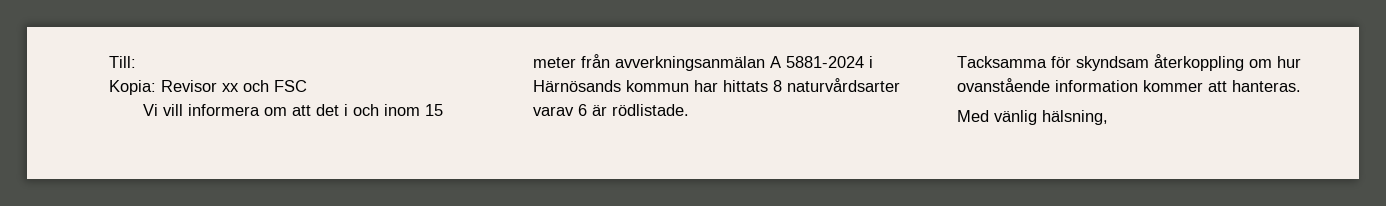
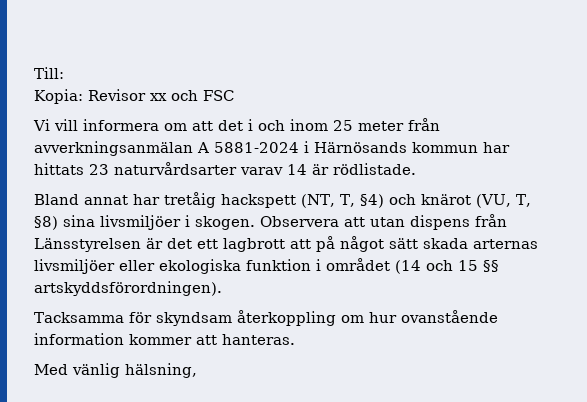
- Vi vill informera om att det i och inom 15 meter från avverkningsanmälan A 5881-2024 i Härnösands kommun har hittats 8 naturvårdsarter varav 6 är rödlistade.
+ Vi vill informera om att det i och inom 25 meter från avverkningsanmälan A 5881-2024 i Härnösands kommun har hittats 23 naturvårdsarter varav 14 är rödlistade.
+ Bland annat har tretåig hackspett (NT, T, §4) och knärot (VU, T, §8) sina livsmiljöer i skogen. Observera att utan dispens från Länsstyrelsen är det ett lagbrott att på något sätt skada arternas livsmiljöer eller ekologiska funktion i området (14 och 15 §§ artskyddsförordningen).

